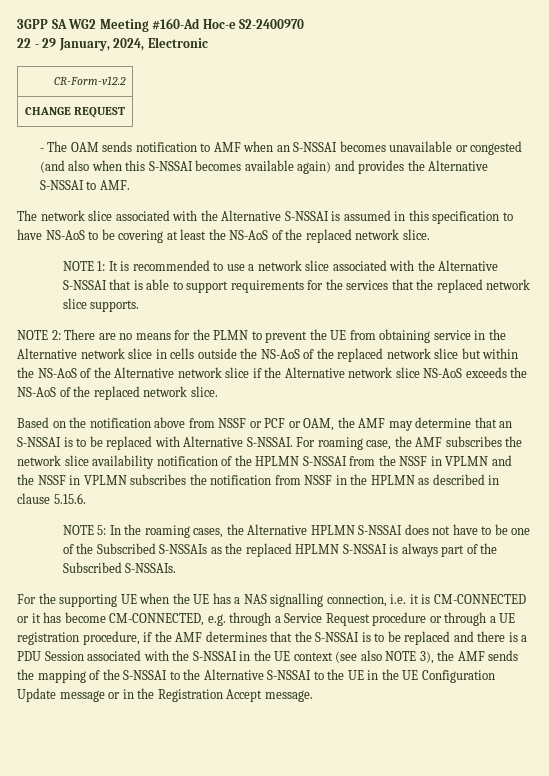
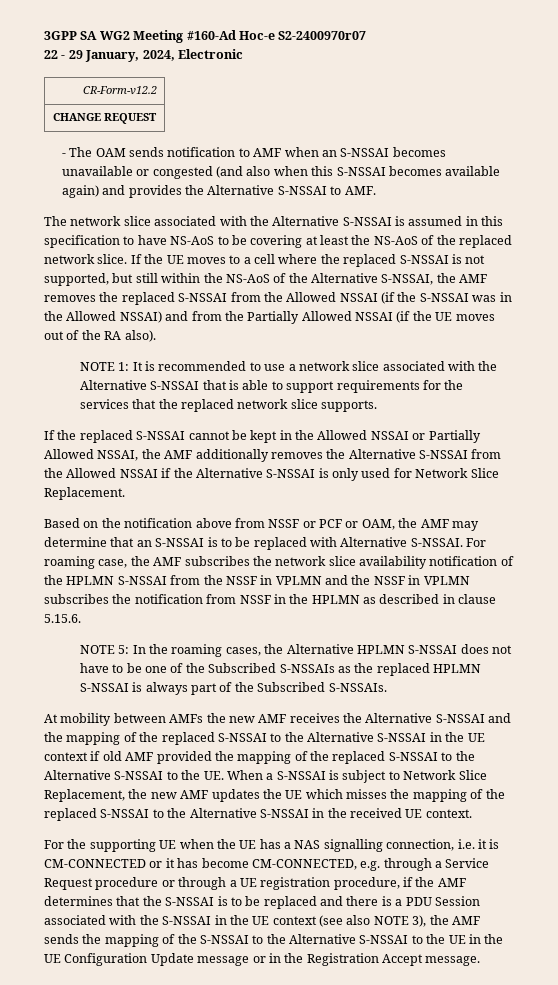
- 3GPP SA WG2 Meeting #160-Ad Hoc-e S2-2400970
+ 3GPP SA WG2 Meeting #160-Ad Hoc-e S2-2400970r07
+ If the UE moves to a cell where the replaced S-NSSAI is not supported, but still within the NS-AoS of the Alternative S-NSSAI, the AMF removes the replaced S-NSSAI from the Allowed NSSAI (if the S-NSSAI was in the Allowed NSSAI) and from the Partially Allowed NSSAI (if the UE moves out of the RA also).
- NOTE 2: There are no means for the PLMN to prevent the UE from obtaining service in the Alternative network slice in cells outside the NS-AoS of the replaced network slice but within the NS-AoS of the Alternative network slice if the Alternative network slice NS-AoS exceeds the NS-AoS of the replaced network slice.
+ If the replaced S-NSSAI cannot be kept in the Allowed NSSAI or Partially Allowed NSSAI, the AMF additionally removes the Alternative S-NSSAI from the Allowed NSSAI if the Alternative S-NSSAI is only used for Network Slice Replacement.
+ At mobility between AMFs the new AMF receives the Alternative S-NSSAI and the mapping of the replaced S-NSSAI to the Alternative S-NSSAI in the UE context if old AMF provided the mapping of the replaced S-NSSAI to the Alternative S-NSSAI to the UE. When a S-NSSAI is subject to Network Slice Replacement, the new AMF updates the UE which misses the mapping of the replaced S-NSSAI to the Alternative S-NSSAI in the received UE context.

